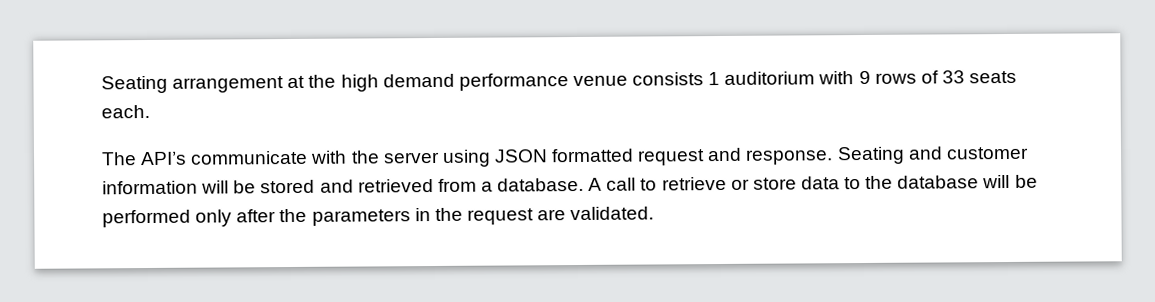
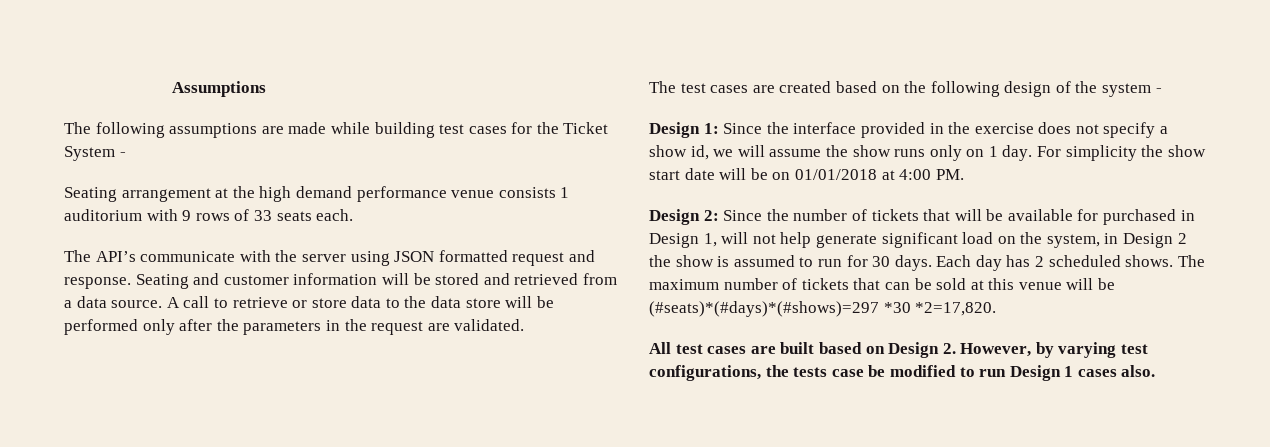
+ Assumptions
+ The following assumptions are made while building test cases for the Ticket System -
- Seating and customer information will be stored and retrieved from a database.
+ Seating and customer information will be stored and retrieved from a data source.
- A call to retrieve or store data to the database will be performed only after the parameters in the request are validated.
+ A call to retrieve or store data to the data store will be performed only after the parameters in the request are validated.
+ The test cases are created based on the following design of the system -
+ Design 1: Since the interface provided in the exercise does not specify a show id, we will assume the show runs only on 1 day. For simplicity the show start date will be on 01/01/2018 at 4:00 PM.
+ Design 2: Since the number of tickets that will be available for purchased in Design 1, will not help generate significant load on the system, in Design 2 the show is assumed to run for 30 days. Each day has 2 scheduled shows. The maximum number of tickets that can be sold at this venue will be (#seats)*(#days)*(#shows)=297 *30 *2=17,820.
+ All test cases are built based on Design 2. However, by varying test configurations, the tests case be modified to run Design 1 cases also.

